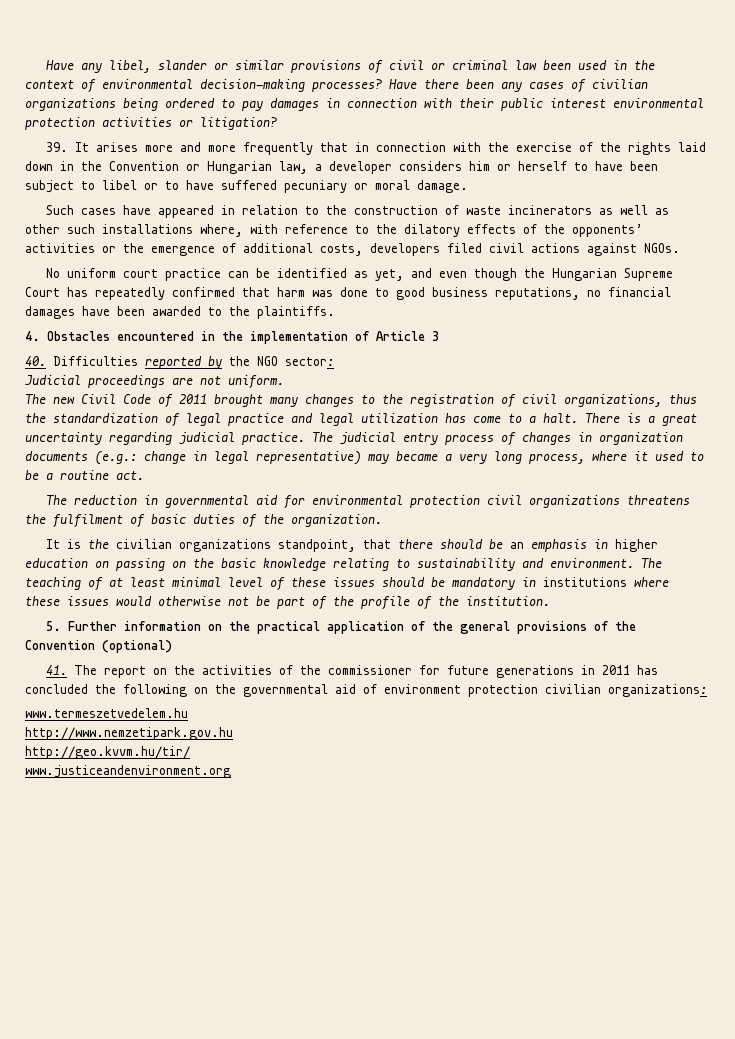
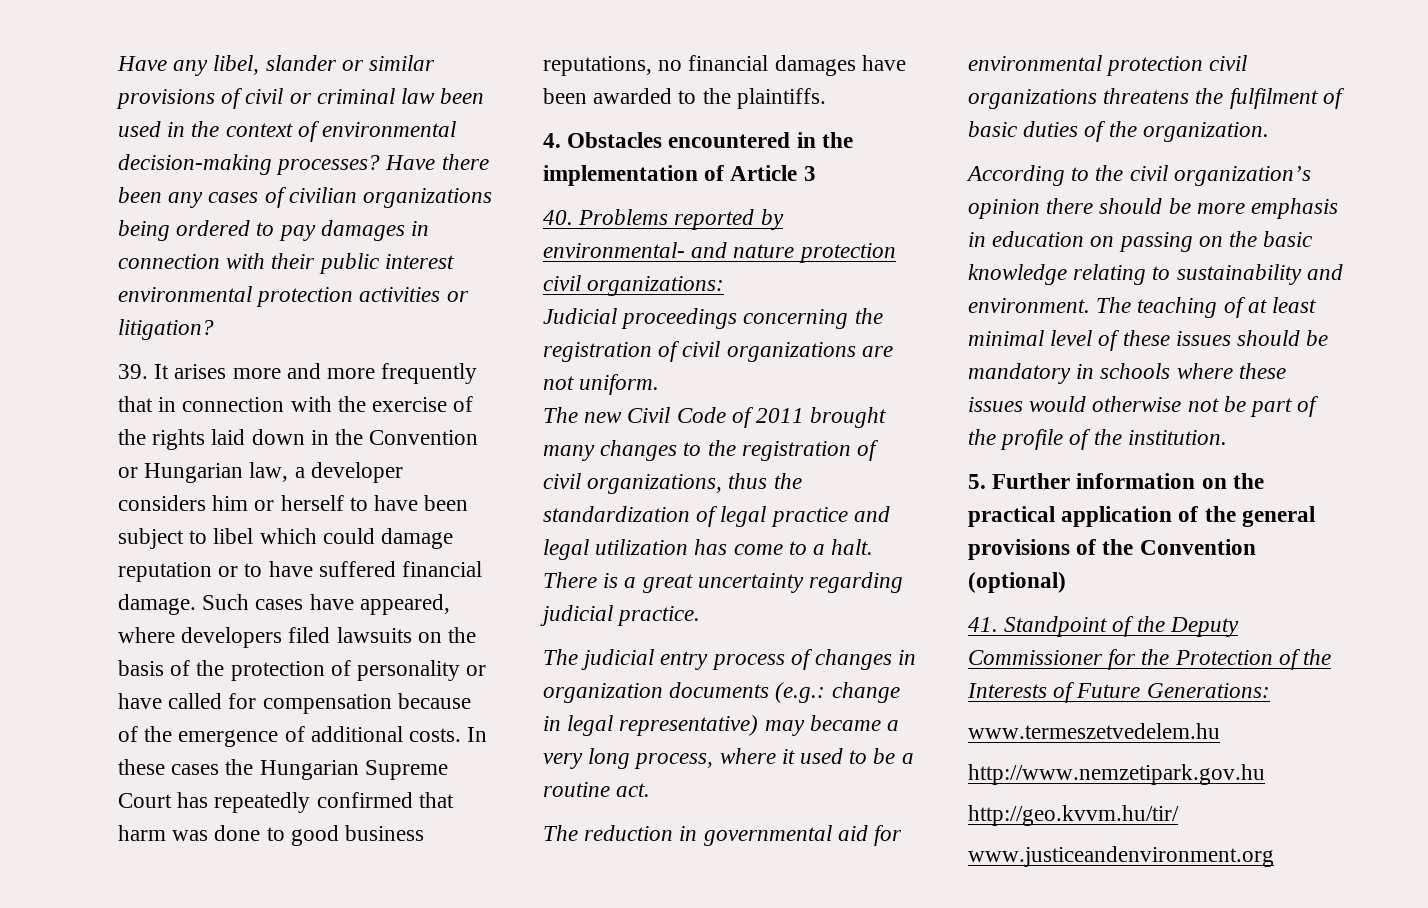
- 39. It arises more and more frequently that in connection with the exercise of the rights laid down in the Convention or Hungarian law, a developer considers him or herself to have been subject to libel or to have suffered pecuniary or moral damage.
- Such cases have appeared in relation to the construction of waste incinerators as well as other such installations where, with reference to the dilatory effects of the opponents’ activities or the emergence of additional costs, developers filed civil actions against NGOs.
- No uniform court practice can be identified as yet, and even though the Hungarian Supreme Court has repeatedly confirmed that harm was done to good business reputations, no financial damages have been awarded to the plaintiffs.
+ 39. It arises more and more frequently that in connection with the exercise of the rights laid down in the Convention or Hungarian law, a developer considers him or herself to have been subject to libel which could damage reputation or to have suffered financial damage. Such cases have appeared, where developers filed lawsuits on the basis of the protection of personality or have called for compensation because of the emergence of additional costs. In these cases the Hungarian Supreme Court has repeatedly confirmed that harm was done to good business reputations, no financial damages have been awarded to the plaintiffs.
- 40. Difficulties reported by the NGO sector:
- Judicial proceedings are not uniform.
+ 40. Problems reported by environmental- and nature protection civil organizations:
+ Judicial proceedings concerning the registration of civil organizations are not uniform.
- There is a great uncertainty regarding judicial practice. The judicial entry process of changes in organization documents (e.g.: change in legal representative) may became a very long process, where it used to be a routine act.
+ There is a great uncertainty regarding judicial practice.
+ The judicial entry process of changes in organization documents (e.g.: change in legal representative) may became a very long process, where it used to be a routine act.
- It is the civilian organizations standpoint, that there should be an emphasis in higher education on passing on the basic knowledge relating to sustainability and environment.
+ According to the civil organization’s opinion there should be more emphasis in education on passing on the basic knowledge relating to sustainability and environment.
- The teaching of at least minimal level of these issues should be mandatory in institutions where these issues would otherwise not be part of the profile of the institution.
+ The teaching of at least minimal level of these issues should be mandatory in schools where these issues would otherwise not be part of the profile of the institution.
- 41. The report on the activities of the commissioner for future generations in 2011 has concluded the following on the governmental aid of environment protection civilian organizations:
+ 41. Standpoint of the Deputy Commissioner for the Protection of the Interests of Future Generations:

